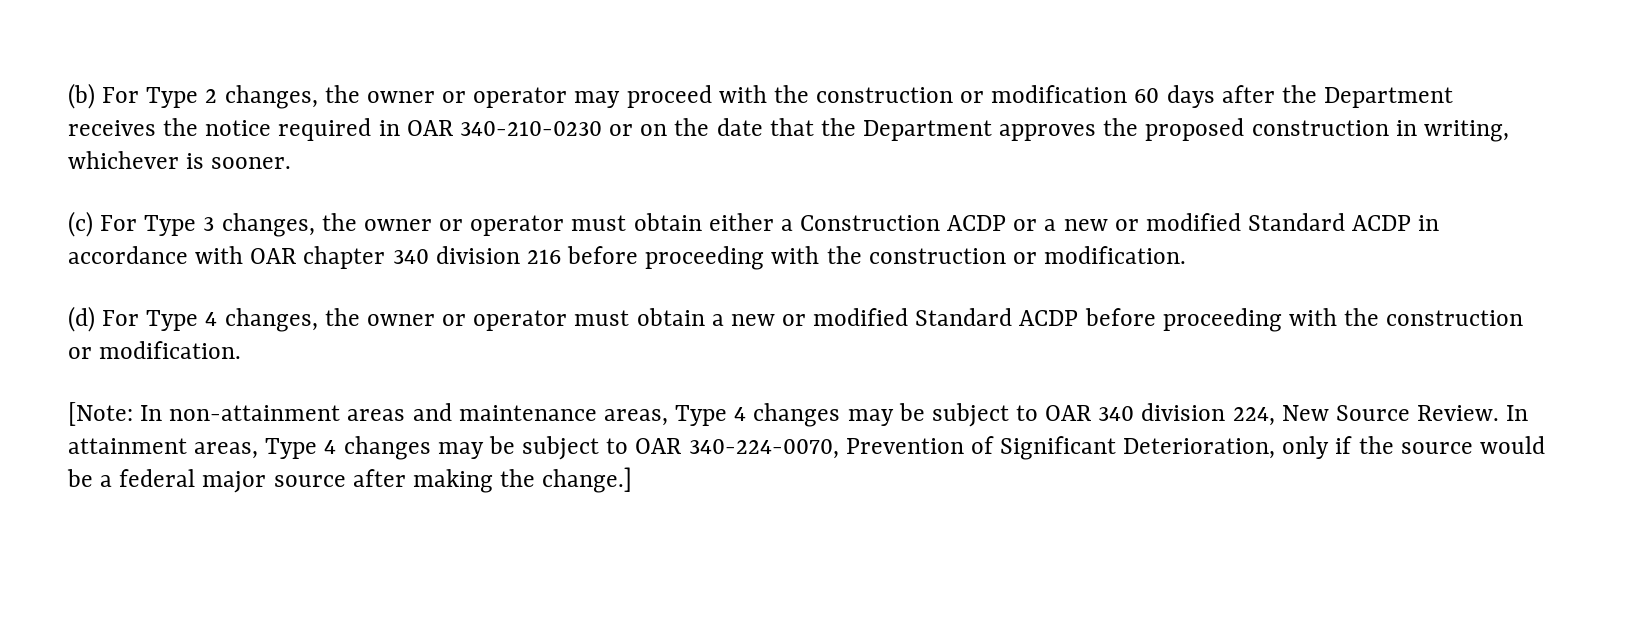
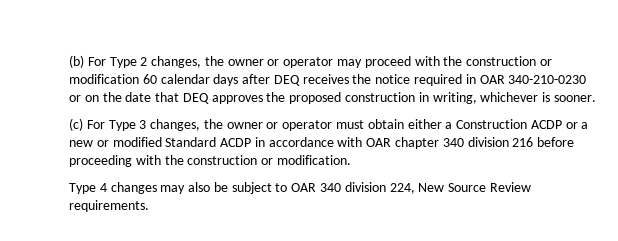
- (b) For Type 2 changes, the owner or operator may proceed with the construction or modification 60 days after the Department receives the notice required in OAR 340-210-0230 or on the date that the Department approves the proposed construction in writing, whichever is sooner.
+ (b) For Type 2 changes, the owner or operator may proceed with the construction or modification 60 calendar days after DEQ receives the notice required in OAR 340-210-0230 or on the date that DEQ approves the proposed construction in writing, whichever is sooner.
- (d) For Type 4 changes, the owner or operator must obtain a new or modified Standard ACDP before proceeding with the construction or modification.
- [Note: In non-attainment areas and maintenance areas, Type 4 changes may be subject to OAR 340 division 224, New Source Review. In attainment areas, Type 4 changes may be subject to OAR 340-224-0070, Prevention of Significant Deterioration, only if the source would be a federal major source after making the change.]
+ Type 4 changes may also be subject to OAR 340 division 224, New Source Review requirements.

